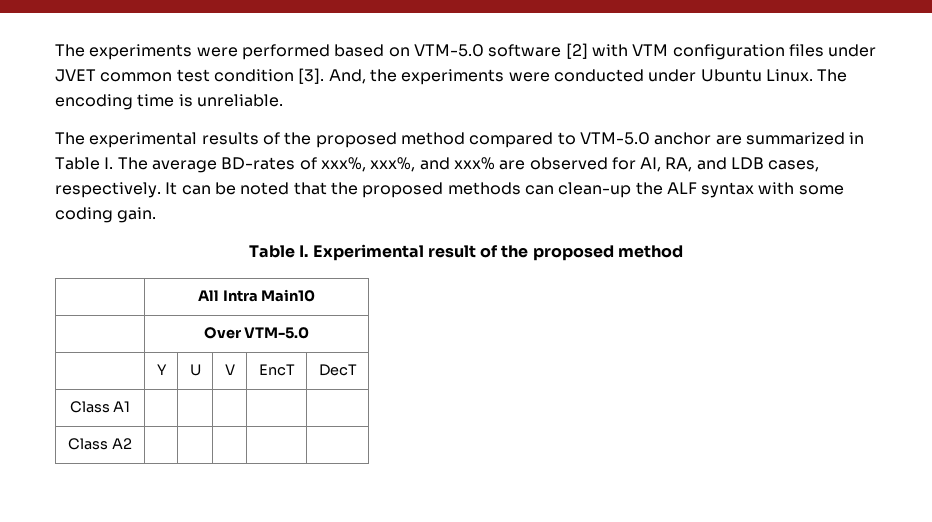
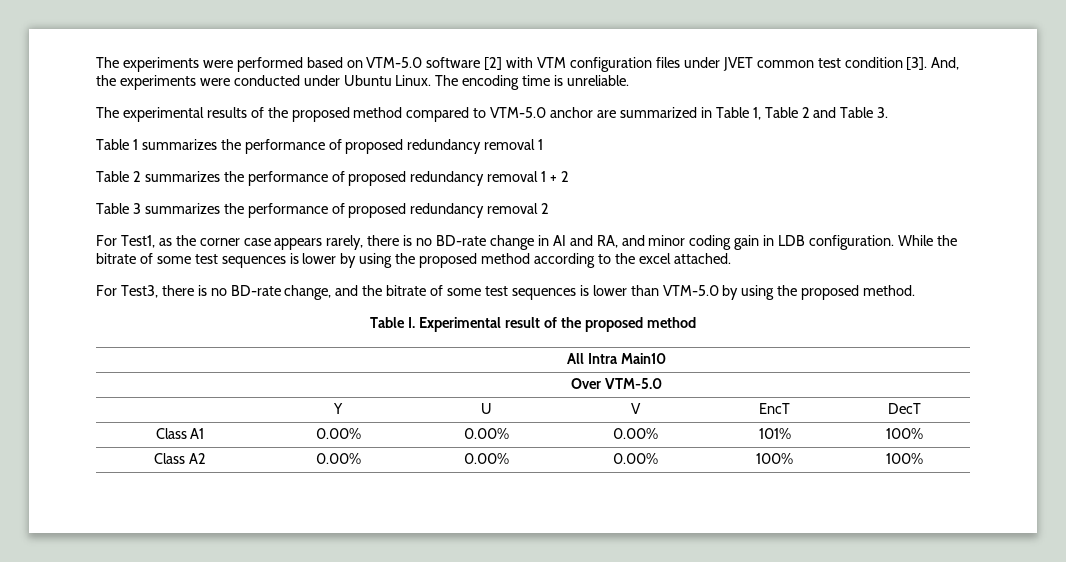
- The experimental results of the proposed method compared to VTM-5.0 anchor are summarized in Table I. The average BD-rates of xxx%, xxx%, and xxx% are observed for AI, RA, and LDB cases, respectively. It can be noted that the proposed methods can clean-up the ALF syntax with some coding gain.
+ The experimental results of the proposed method compared to VTM-5.0 anchor are summarized in Table 1, Table 2 and Table 3.
+ Table 1 summarizes the performance of proposed redundancy removal 1
+ Table 2 summarizes the performance of proposed redundancy removal 1 + 2
+ Table 3 summarizes the performance of proposed redundancy removal 2
+ For Test1, as the corner case appears rarely, there is no BD-rate change in AI and RA, and minor coding gain in LDB configuration. While the bitrate of some test sequences is lower by using the proposed method according to the excel attached.
+ For Test3, there is no BD-rate change, and the bitrate of some test sequences is lower than VTM-5.0 by using the proposed method.
- Class A1 | | | | |
- Class A2 | | | | |
+ Class A1 | 0.00% | 0.00% | 0.00% | 101% | 100%
+ Class A2 | 0.00% | 0.00% | 0.00% | 100% | 100%

